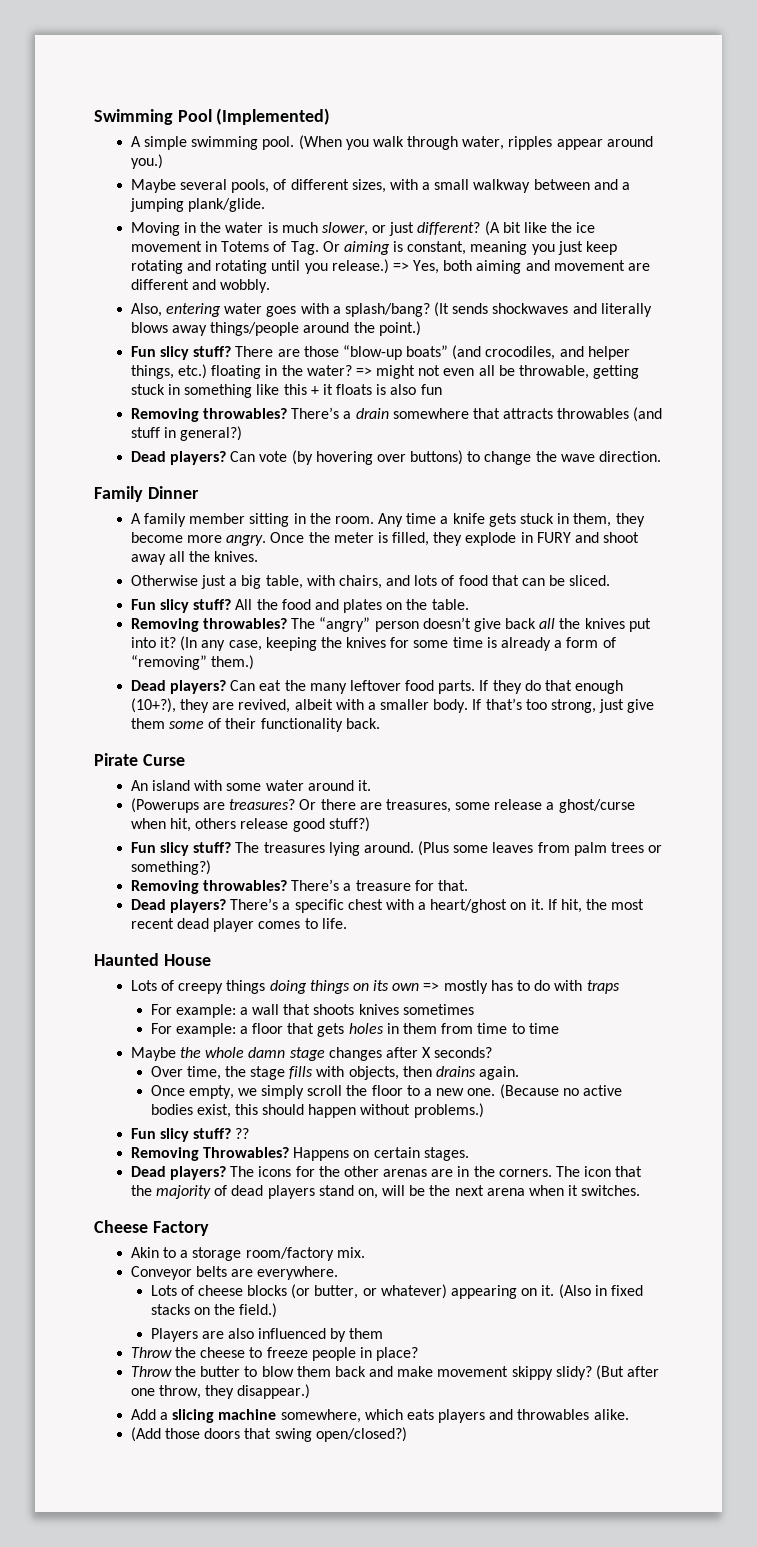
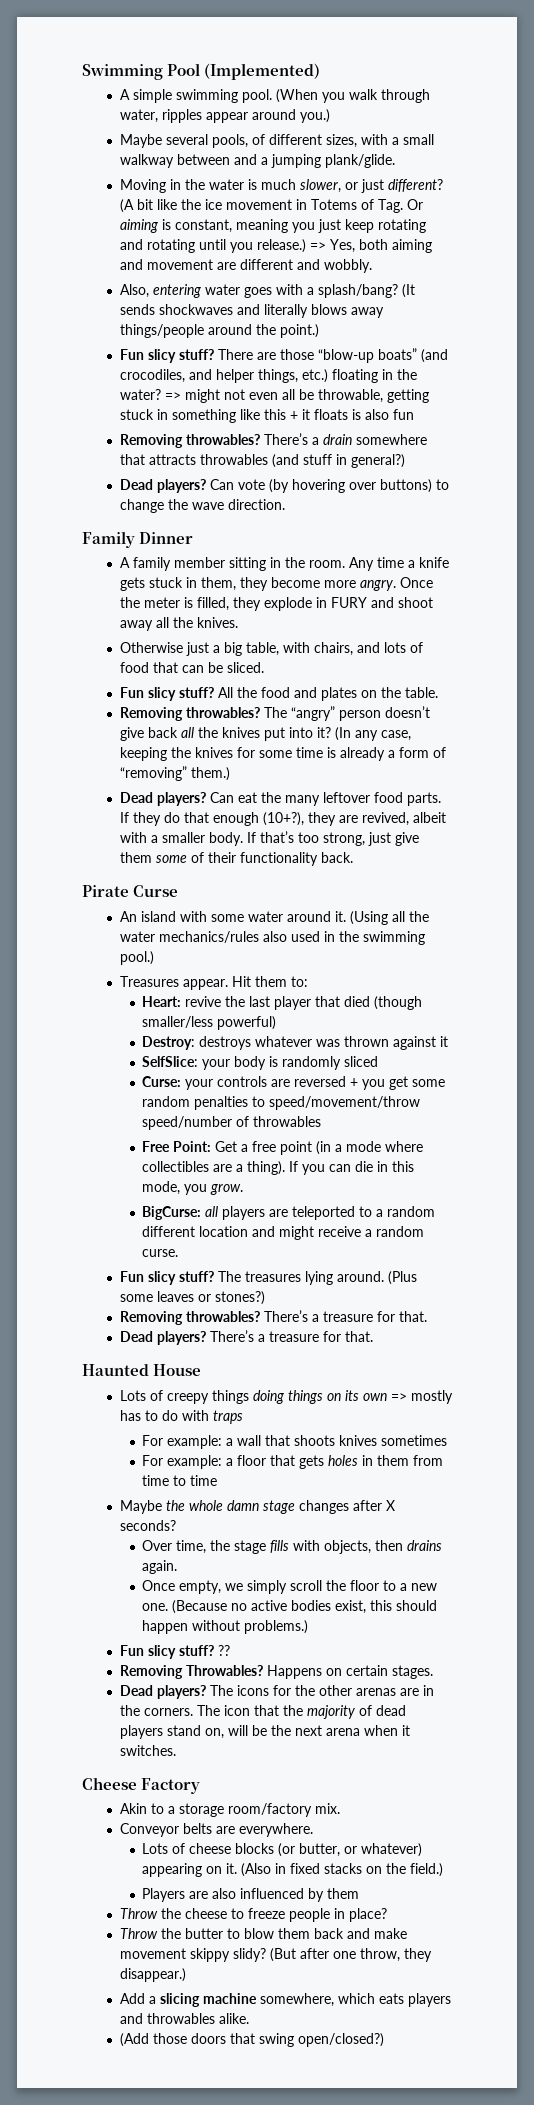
- An island with some water around it.
- (Powerups are treasures? Or there are treasures, some release a ghost/curse when hit, others release good stuff?)
+ An island with some water around it. (Using all the water mechanics/rules also used in the swimming pool.)
+ Treasures appear. Hit them to:
+ Heart: revive the last player that died (though smaller/less powerful)
+ Destroy: destroys whatever was thrown against it
+ SelfSlice: your body is randomly sliced
+ Curse: your controls are reversed + you get some random penalties to speed/movement/throw speed/number of throwables
+ Free Point: Get a free point (in a mode where collectibles are a thing). If you can die in this mode, you grow.
+ BigCurse: all players are teleported to a random different location and might receive a random curse.
- (Plus some leaves from palm trees or something?)
+ (Plus some leaves or stones?)
- Dead players? There’s a specific chest with a heart/ghost on it. If hit, the most recent dead player comes to life.
+ Dead players? There’s a treasure for that.

